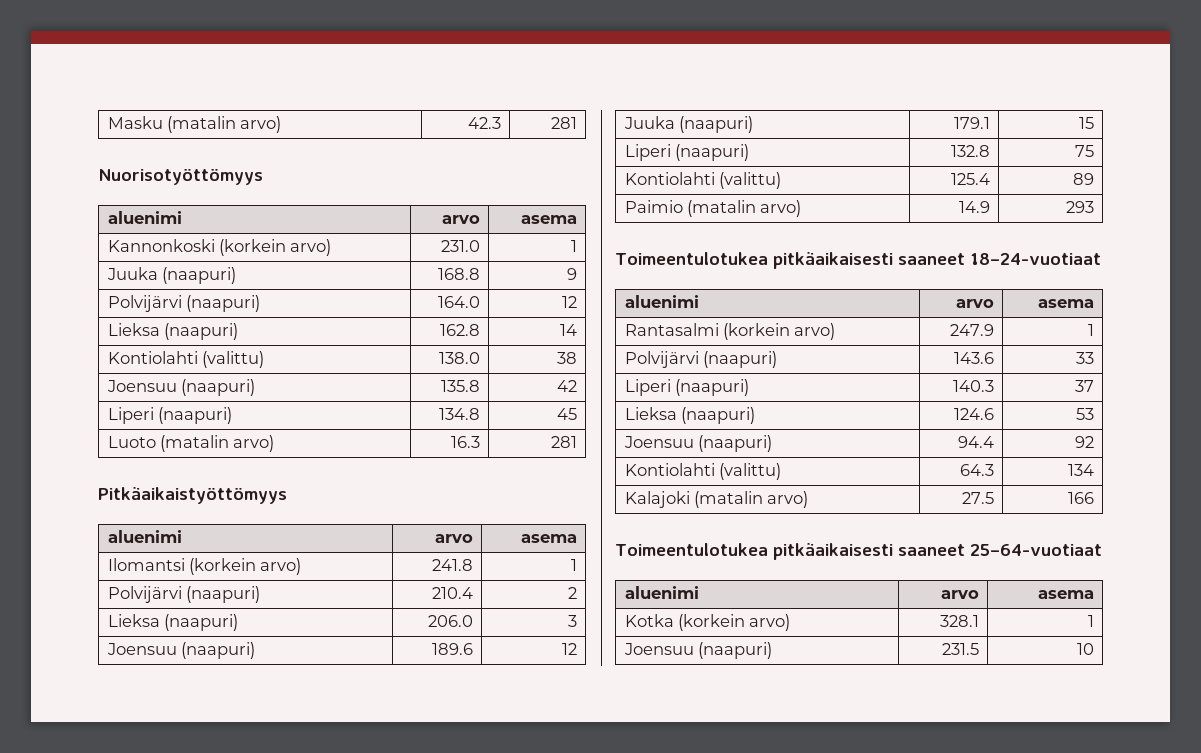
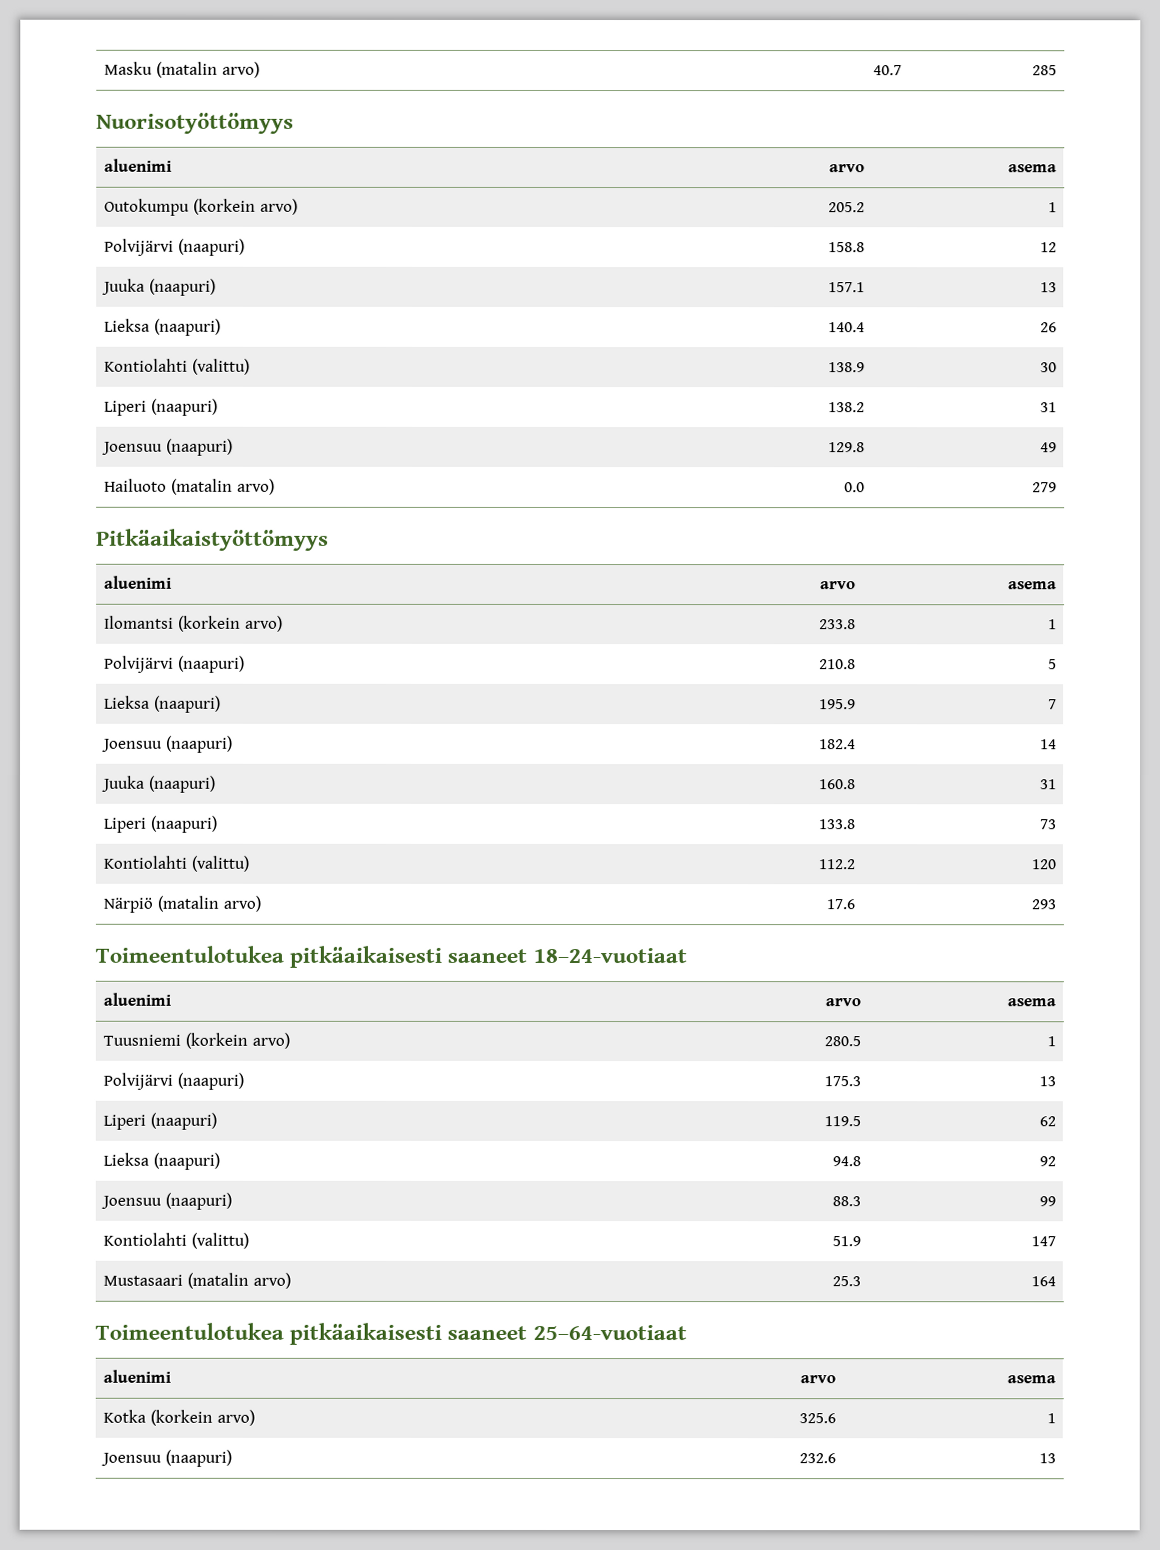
- Masku (matalin arvo) | 42.3 | 281
+ Masku (matalin arvo) | 40.7 | 285
- Kannonkoski (korkein arvo) | 231.0 | 1
- Juuka (naapuri) | 168.8 | 9
- Polvijärvi (naapuri) | 164.0 | 12
- Lieksa (naapuri) | 162.8 | 14
- Kontiolahti (valittu) | 138.0 | 38
- Joensuu (naapuri) | 135.8 | 42
- Liperi (naapuri) | 134.8 | 45
- Luoto (matalin arvo) | 16.3 | 281
+ Outokumpu (korkein arvo) | 205.2 | 1
+ Polvijärvi (naapuri) | 158.8 | 12
+ Juuka (naapuri) | 157.1 | 13
+ Lieksa (naapuri) | 140.4 | 26
+ Kontiolahti (valittu) | 138.9 | 30
+ Liperi (naapuri) | 138.2 | 31
+ Joensuu (naapuri) | 129.8 | 49
+ Hailuoto (matalin arvo) | 0.0 | 279
- Ilomantsi (korkein arvo) | 241.8 | 1
- Polvijärvi (naapuri) | 210.4 | 2
- Lieksa (naapuri) | 206.0 | 3
- Joensuu (naapuri) | 189.6 | 12
- Juuka (naapuri) | 179.1 | 15
- Liperi (naapuri) | 132.8 | 75
- Kontiolahti (valittu) | 125.4 | 89
- Paimio (matalin arvo) | 14.9 | 293
+ Ilomantsi (korkein arvo) | 233.8 | 1
+ Polvijärvi (naapuri) | 210.8 | 5
+ Lieksa (naapuri) | 195.9 | 7
+ Joensuu (naapuri) | 182.4 | 14
+ Juuka (naapuri) | 160.8 | 31
+ Liperi (naapuri) | 133.8 | 73
+ Kontiolahti (valittu) | 112.2 | 120
+ Närpiö (matalin arvo) | 17.6 | 293
- Rantasalmi (korkein arvo) | 247.9 | 1
- Polvijärvi (naapuri) | 143.6 | 33
- Liperi (naapuri) | 140.3 | 37
- Lieksa (naapuri) | 124.6 | 53
- Joensuu (naapuri) | 94.4 | 92
- Kontiolahti (valittu) | 64.3 | 134
- Kalajoki (matalin arvo) | 27.5 | 166
+ Tuusniemi (korkein arvo) | 280.5 | 1
+ Polvijärvi (naapuri) | 175.3 | 13
+ Liperi (naapuri) | 119.5 | 62
+ Lieksa (naapuri) | 94.8 | 92
+ Joensuu (naapuri) | 88.3 | 99
+ Kontiolahti (valittu) | 51.9 | 147
+ Mustasaari (matalin arvo) | 25.3 | 164
- Kotka (korkein arvo) | 328.1 | 1
+ Kotka (korkein arvo) | 325.6 | 1
- Joensuu (naapuri) | 231.5 | 10
+ Joensuu (naapuri) | 232.6 | 13

